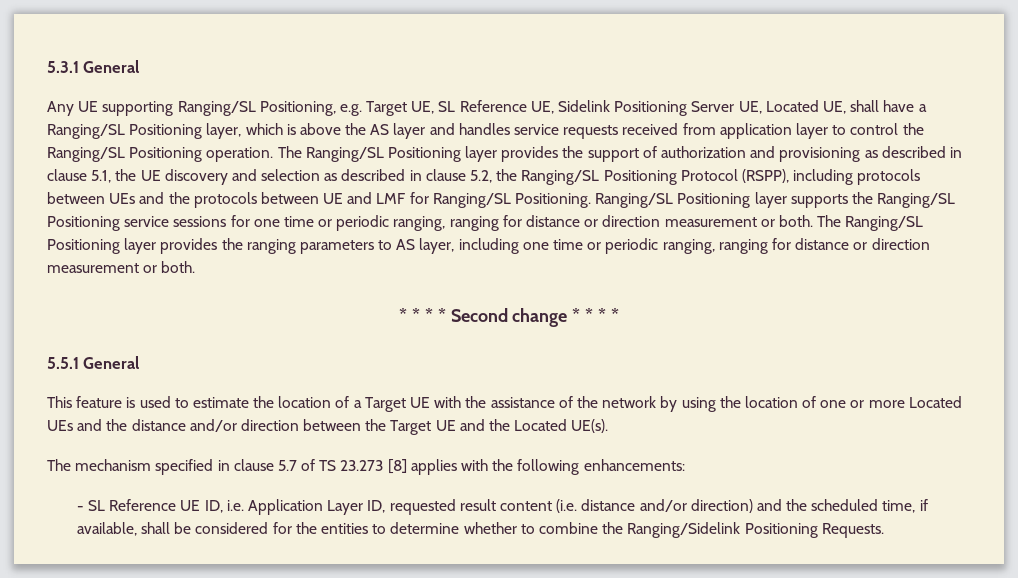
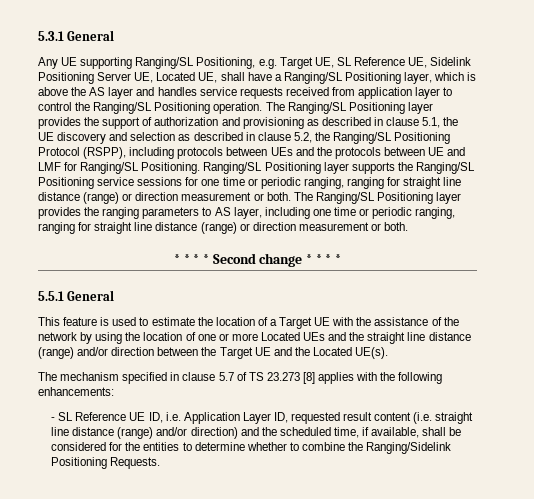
- Ranging/SL Positioning layer supports the Ranging/SL Positioning service sessions for one time or periodic ranging, ranging for distance or direction measurement or both.
+ Ranging/SL Positioning layer supports the Ranging/SL Positioning service sessions for one time or periodic ranging, ranging for straight line distance (range) or direction measurement or both.
- The Ranging/SL Positioning layer provides the ranging parameters to AS layer, including one time or periodic ranging, ranging for distance or direction measurement or both.
+ The Ranging/SL Positioning layer provides the ranging parameters to AS layer, including one time or periodic ranging, ranging for straight line distance (range) or direction measurement or both.
- This feature is used to estimate the location of a Target UE with the assistance of the network by using the location of one or more Located UEs and the distance and/or direction between the Target UE and the Located UE(s).
+ This feature is used to estimate the location of a Target UE with the assistance of the network by using the location of one or more Located UEs and the straight line distance (range) and/or direction between the Target UE and the Located UE(s).
- - SL Reference UE ID, i.e. Application Layer ID, requested result content (i.e. distance and/or direction) and the scheduled time, if available, shall be considered for the entities to determine whether to combine the Ranging/Sidelink Positioning Requests.
+ - SL Reference UE ID, i.e. Application Layer ID, requested result content (i.e. straight line distance (range) and/or direction) and the scheduled time, if available, shall be considered for the entities to determine whether to combine the Ranging/Sidelink Positioning Requests.

